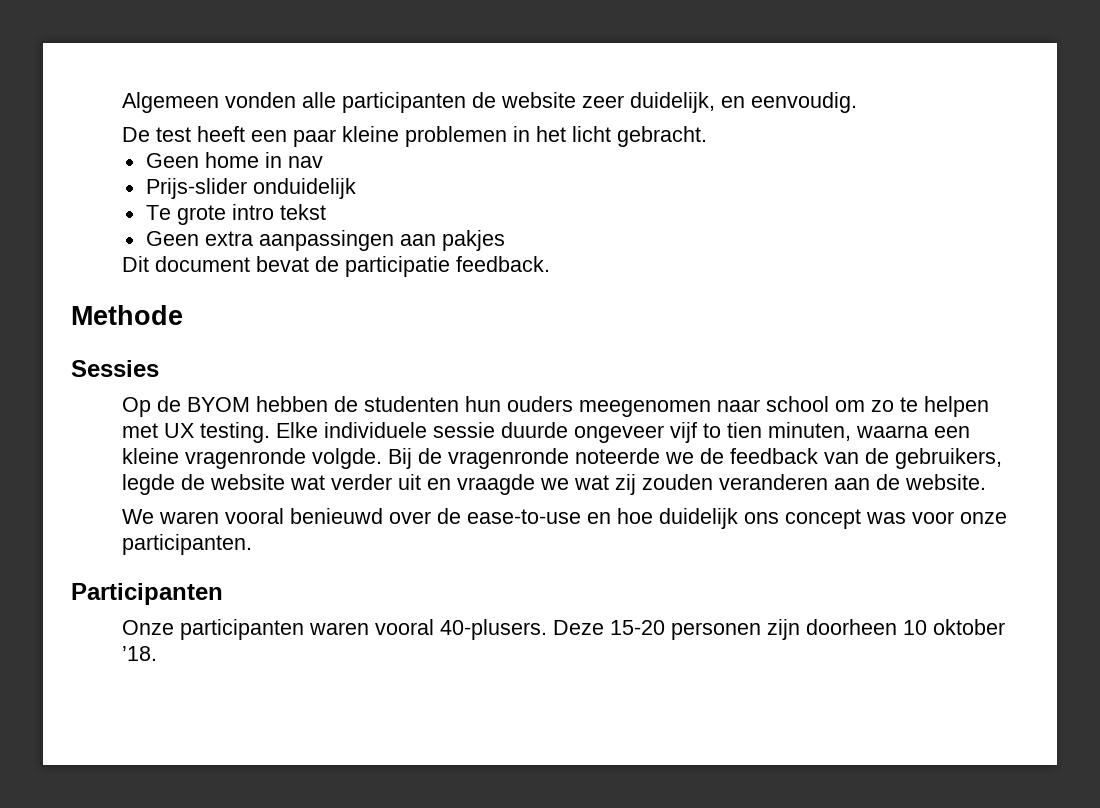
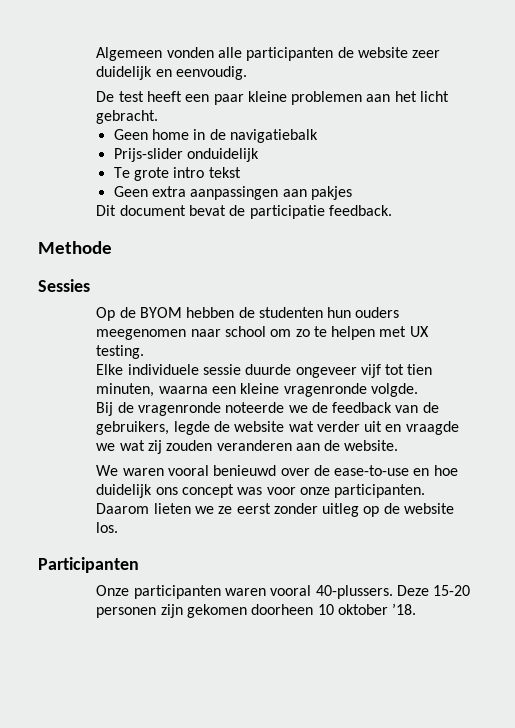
- Algemeen vonden alle participanten de website zeer duidelijk, en eenvoudig.
+ Algemeen vonden alle participanten de website zeer duidelijk en eenvoudig.
- De test heeft een paar kleine problemen in het licht gebracht.
+ De test heeft een paar kleine problemen aan het licht gebracht.
- Geen home in nav
+ Geen home in de navigatiebalk
- Op de BYOM hebben de studenten hun ouders meegenomen naar school om zo te helpen met UX testing. Elke individuele sessie duurde ongeveer vijf to tien minuten, waarna een kleine vragenronde volgde. Bij de vragenronde noteerde we de feedback van de gebruikers, legde de website wat verder uit en vraagde we wat zij zouden veranderen aan de website.
+ Op de BYOM hebben de studenten hun ouders meegenomen naar school om zo te helpen met UX testing.
+ Elke individuele sessie duurde ongeveer vijf tot tien minuten, waarna een kleine vragenronde volgde.
+ Bij de vragenronde noteerde we de feedback van de gebruikers, legde de website wat verder uit en vraagde we wat zij zouden veranderen aan de website.
+ Daarom lieten we ze eerst zonder uitleg op de website los.
- Onze participanten waren vooral 40-plusers.
+ Onze participanten waren vooral 40-plussers.
- Deze 15-20 personen zijn doorheen 10 oktober ’18.
+ Deze 15-20 personen zijn gekomen doorheen 10 oktober ’18.

